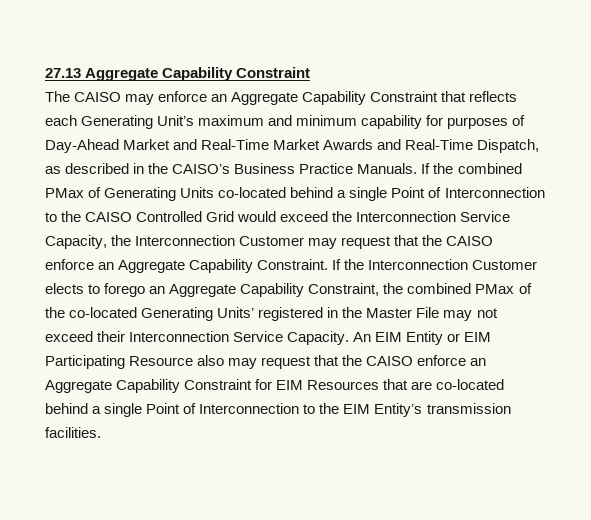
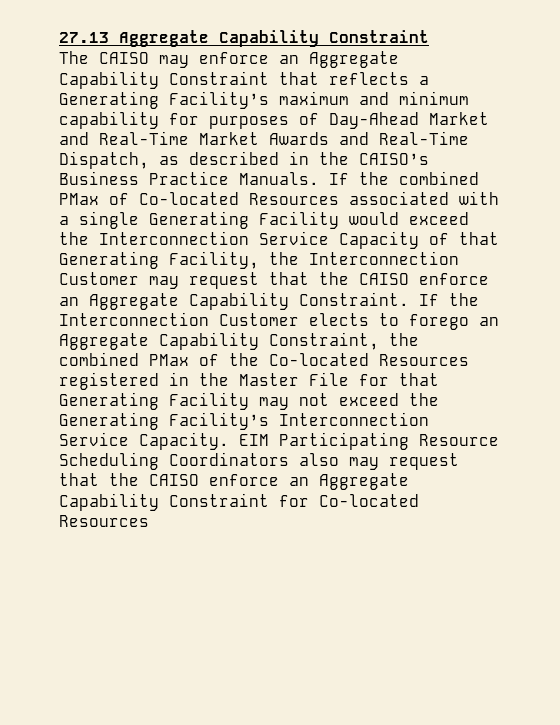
- The CAISO may enforce an Aggregate Capability Constraint that reflects each Generating Unit’s maximum and minimum capability for purposes of Day-Ahead Market and Real-Time Market Awards and Real-Time Dispatch, as described in the CAISO’s Business Practice Manuals.
+ The CAISO may enforce an Aggregate Capability Constraint that reflects a Generating Facility’s maximum and minimum capability for purposes of Day-Ahead Market and Real-Time Market Awards and Real-Time Dispatch, as described in the CAISO’s Business Practice Manuals.
- If the combined PMax of Generating Units co-located behind a single Point of Interconnection to the CAISO Controlled Grid would exceed the Interconnection Service Capacity, the Interconnection Customer may request that the CAISO enforce an Aggregate Capability Constraint.
+ If the combined PMax of Co-located Resources associated with a single Generating Facility would exceed the Interconnection Service Capacity of that Generating Facility, the Interconnection Customer may request that the CAISO enforce an Aggregate Capability Constraint.
- If the Interconnection Customer elects to forego an Aggregate Capability Constraint, the combined PMax of the co-located Generating Units’ registered in the Master File may not exceed their Interconnection Service Capacity. An EIM Entity or EIM Participating Resource also may request that the CAISO enforce an Aggregate Capability Constraint for EIM Resources that are co-located behind a single Point of Interconnection to the EIM Entity’s transmission facilities.
+ If the Interconnection Customer elects to forego an Aggregate Capability Constraint, the combined PMax of the Co-located Resources registered in the Master File for that Generating Facility may not exceed the Generating Facility’s Interconnection Service Capacity. EIM Participating Resource Scheduling Coordinators also may request that the CAISO enforce an Aggregate Capability Constraint for Co-located Resources

